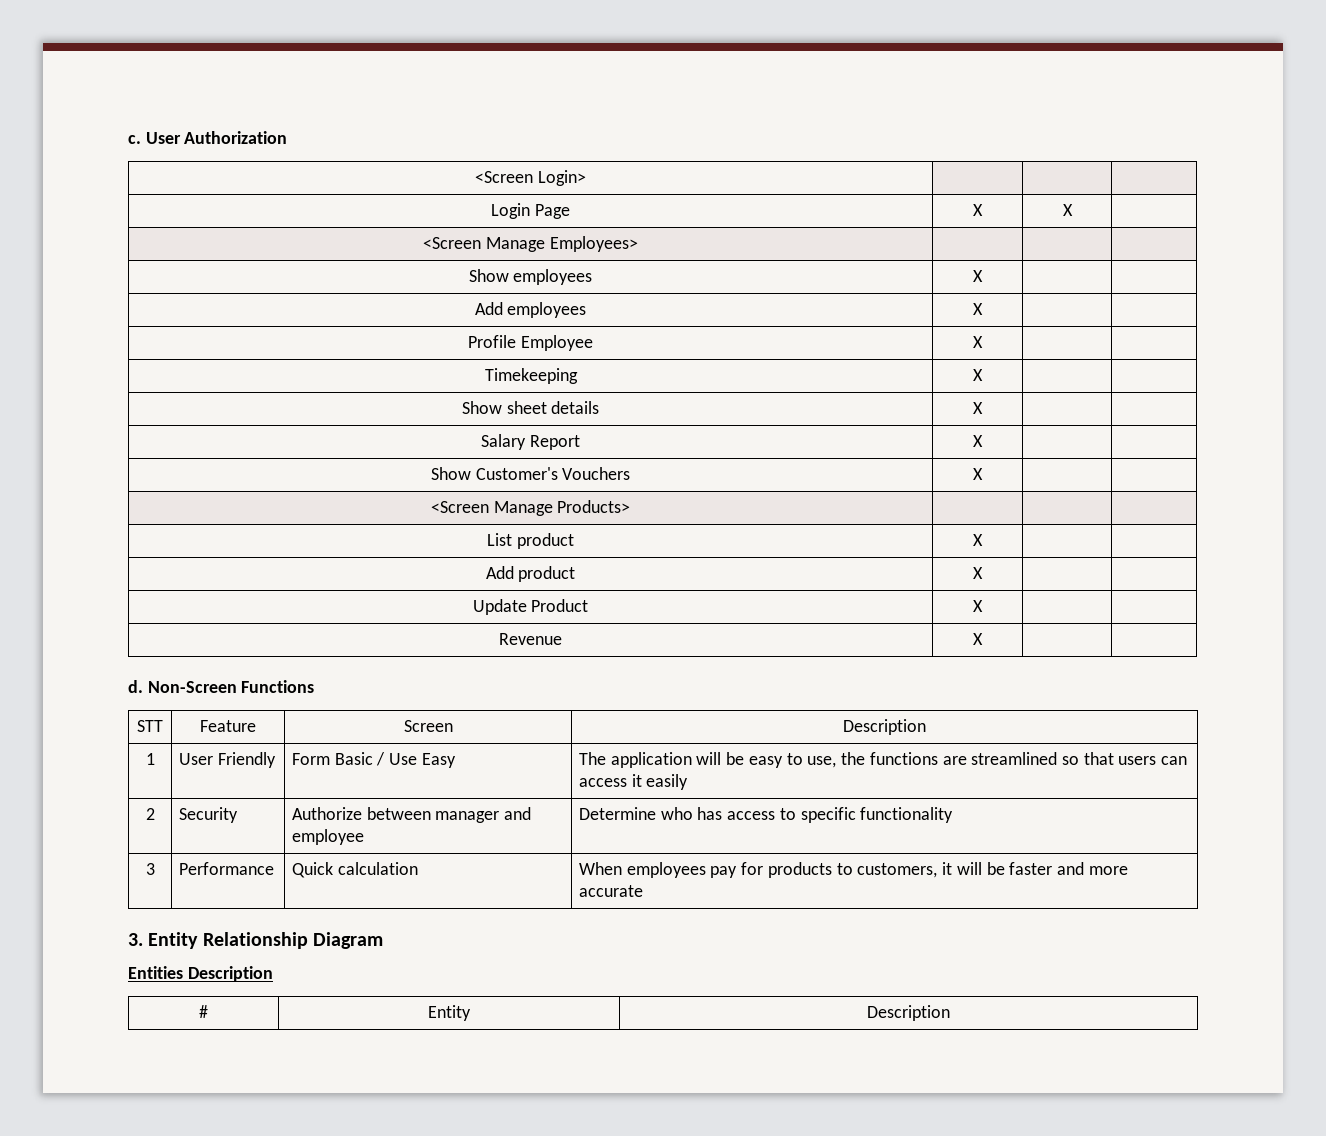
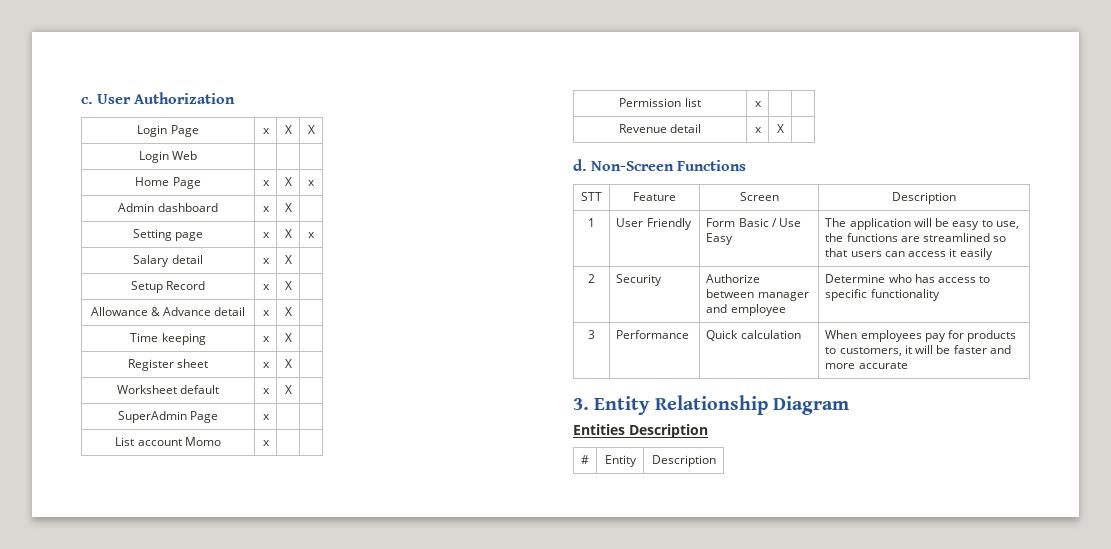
- <Screen Login> | | |
- Login Page | X | X |
- <Screen Manage Employees> | | |
- Show employees | X | |
- Add employees | X | |
- Profile Employee | X | |
- Timekeeping | X | |
- Show sheet details | X | |
- Salary Report | X | |
- Show Customer's Vouchers | X | |
- <Screen Manage Products> | | |
- List product | X | |
- Add product | X | |
- Update Product | X | |
+ Login Page | x | X | X
+ Login Web | | |
+ Home Page | x | X | x
+ Admin dashboard | x | X |
+ Setting page | x | X | x
+ Salary detail | x | X |
+ Setup Record | x | X |
+ Allowance & Advance detail | x | X |
+ Time keeping | x | X |
+ Register sheet | x | X |
+ Worksheet default | x | X |
+ SuperAdmin Page | x | |
+ List account Momo | x | |
+ Permission list | x | |
- Revenue | X | |
+ Revenue detail | x | X |

